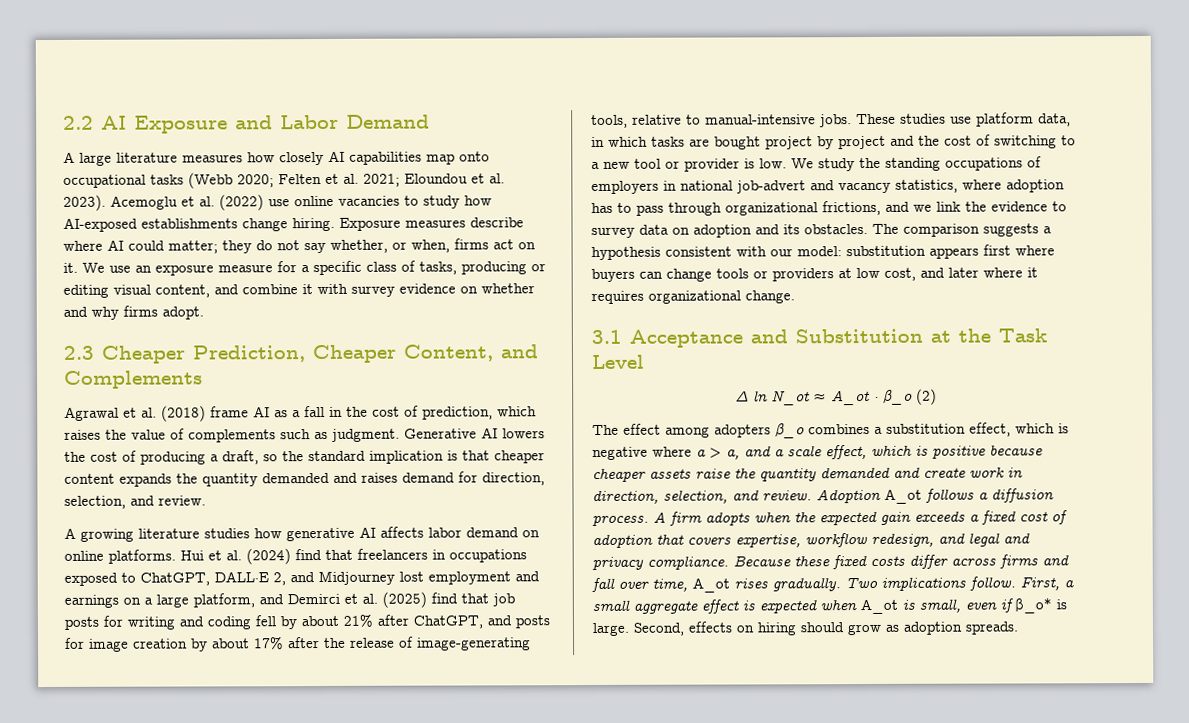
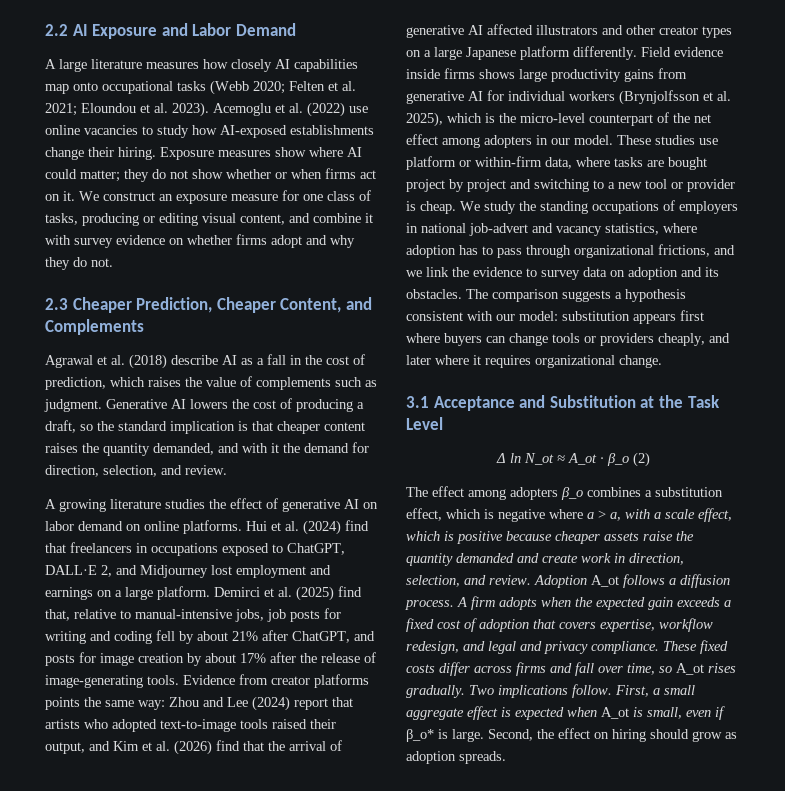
- Acemoglu et al. (2022) use online vacancies to study how AI-exposed establishments change hiring.
+ Acemoglu et al. (2022) use online vacancies to study how AI-exposed establishments change their hiring.
- Exposure measures describe where AI could matter; they do not say whether, or when, firms act on it.
+ Exposure measures show where AI could matter; they do not show whether or when firms act on it.
- We use an exposure measure for a specific class of tasks, producing or editing visual content, and combine it with survey evidence on whether and why firms adopt.
+ We construct an exposure measure for one class of tasks, producing or editing visual content, and combine it with survey evidence on whether firms adopt and why they do not.
- Agrawal et al. (2018) frame AI as a fall in the cost of prediction, which raises the value of complements such as judgment.
+ Agrawal et al. (2018) describe AI as a fall in the cost of prediction, which raises the value of complements such as judgment.
- Generative AI lowers the cost of producing a draft, so the standard implication is that cheaper content expands the quantity demanded and raises demand for direction, selection, and review.
+ Generative AI lowers the cost of producing a draft, so the standard implication is that cheaper content raises the quantity demanded, and with it the demand for direction, selection, and review.
- A growing literature studies how generative AI affects labor demand on online platforms.
+ A growing literature studies the effect of generative AI on labor demand on online platforms.
- Hui et al. (2024) find that freelancers in occupations exposed to ChatGPT, DALL·E 2, and Midjourney lost employment and earnings on a large platform, and Demirci et al. (2025) find that job posts for writing and coding fell by about 21% after ChatGPT, and posts for image creation by about 17% after the release of image-generating tools, relative to manual-intensive jobs. These studies use platform data, in which tasks are bought project by project and the cost of switching to a new tool or provider is low.
+ Hui et al. (2024) find that freelancers in occupations exposed to ChatGPT, DALL·E 2, and Midjourney lost employment and earnings on a large platform. Demirci et al. (2025) find that, relative to manual-intensive jobs, job posts for writing and coding fell by about 21% after ChatGPT, and posts for image creation by about 17% after the release of image-generating tools. Evidence from creator platforms points the same way: Zhou and Lee (2024) report that artists who adopted text-to-image tools raised their output, and Kim et al. (2026) find that the arrival of generative AI affected illustrators and other creator types on a large Japanese platform differently. Field evidence inside firms shows large productivity gains from generative AI for individual workers (Brynjolfsson et al. 2025), which is the micro-level counterpart of the net effect among adopters in our model. These studies use platform or within-firm data, where tasks are bought project by project and switching to a new tool or provider is cheap.
- The comparison suggests a hypothesis consistent with our model: substitution appears first where buyers can change tools or providers at low cost, and later where it requires organizational change.
+ The comparison suggests a hypothesis consistent with our model: substitution appears first where buyers can change tools or providers cheaply, and later where it requires organizational change.
- The effect among adopters β_o combines a substitution effect, which is negative where a > a, and a scale effect, which is positive because cheaper assets raise the quantity demanded and create work in direction, selection, and review.
+ The effect among adopters β_o combines a substitution effect, which is negative where a > a, with a scale effect, which is positive because cheaper assets raise the quantity demanded and create work in direction, selection, and review.
- Because these fixed costs differ across firms and fall over time, A_ot rises gradually.
+ These fixed costs differ across firms and fall over time, so A_ot rises gradually.
- Second, effects on hiring should grow as adoption spreads.
+ Second, the effect on hiring should grow as adoption spreads.

